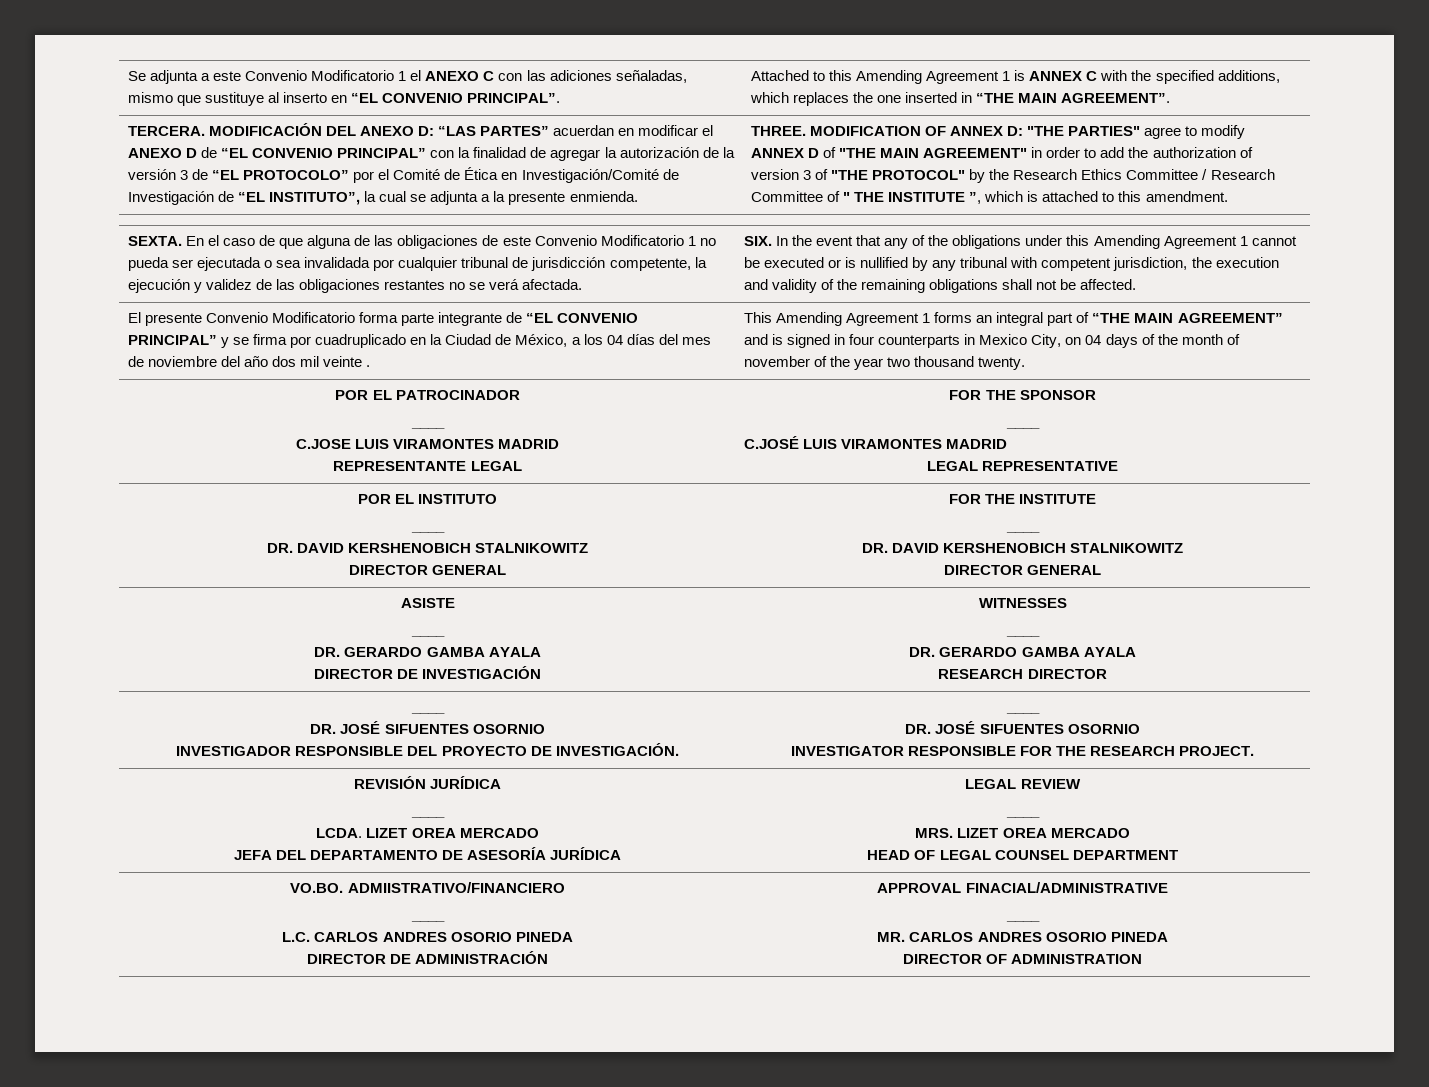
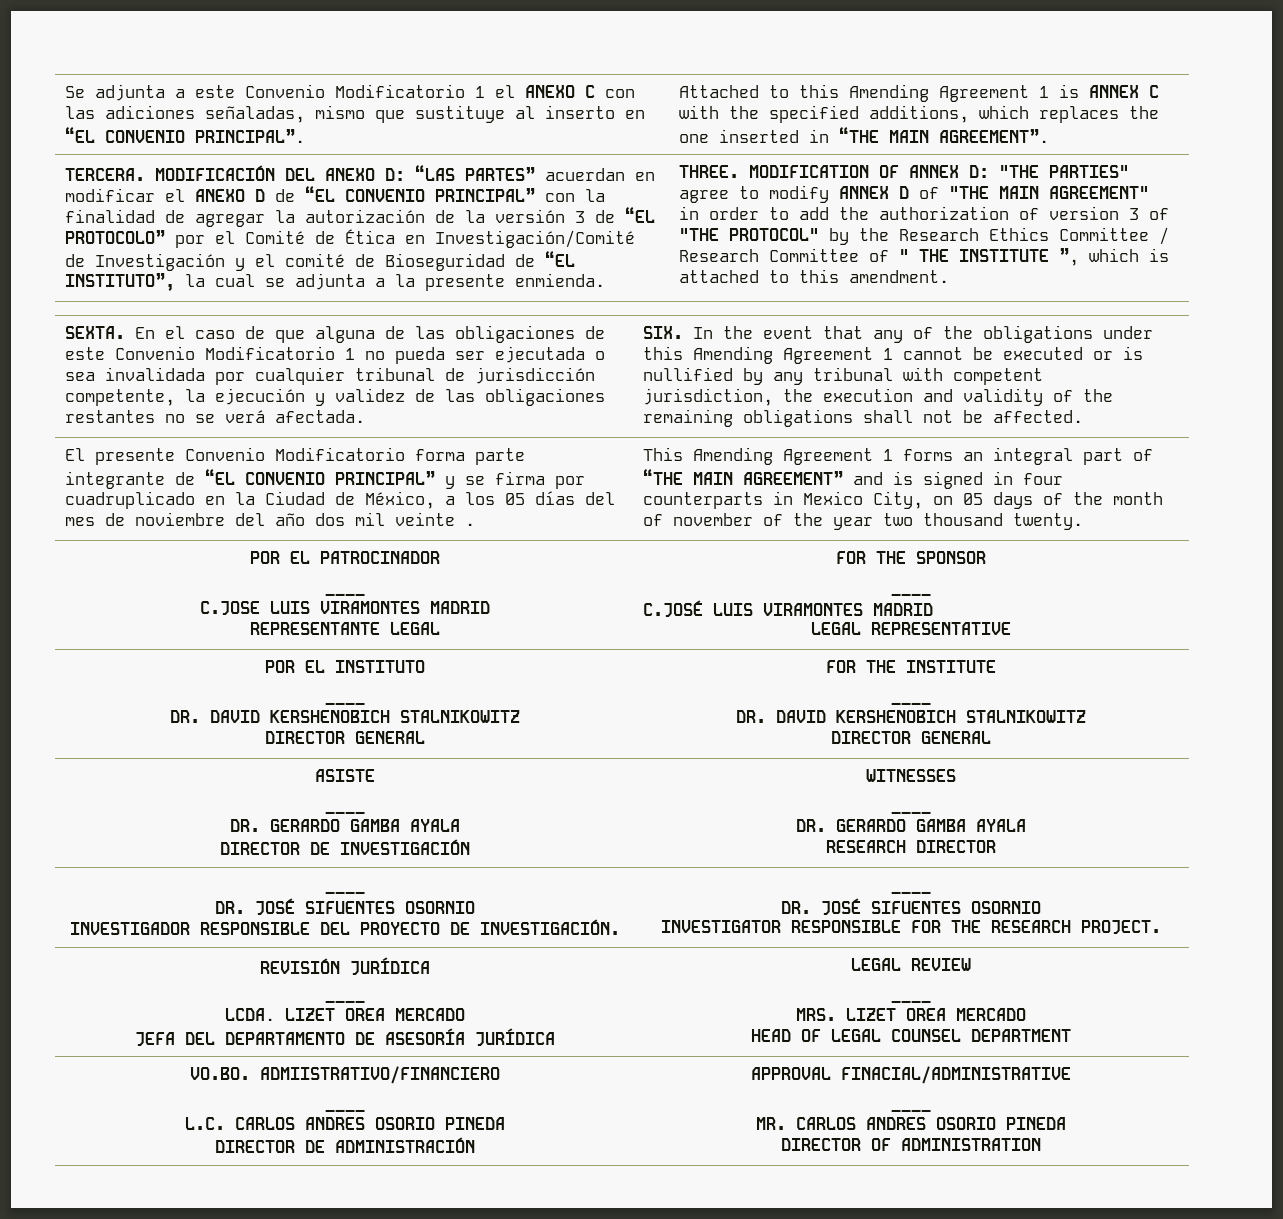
- MODIFICACIÓN DEL ANEXO D: “LAS PARTES” acuerdan en modificar el ANEXO D de “EL CONVENIO PRINCIPAL” con la finalidad de agregar la autorización de la versión 3 de “EL PROTOCOLO” por el Comité de Ética en Investigación/Comité de Investigación de “EL INSTITUTO”, la cual se adjunta a la presente enmienda.
+ MODIFICACIÓN DEL ANEXO D: “LAS PARTES” acuerdan en modificar el ANEXO D de “EL CONVENIO PRINCIPAL” con la finalidad de agregar la autorización de la versión 3 de “EL PROTOCOLO” por el Comité de Ética en Investigación/Comité de Investigación y el comité de Bioseguridad de “EL INSTITUTO”, la cual se adjunta a la presente enmienda.
- El presente Convenio Modificatorio forma parte integrante de “EL CONVENIO PRINCIPAL” y se firma por cuadruplicado en la Ciudad de México, a los 04 días del mes de noviembre del año dos mil veinte .
+ El presente Convenio Modificatorio forma parte integrante de “EL CONVENIO PRINCIPAL” y se firma por cuadruplicado en la Ciudad de México, a los 05 días del mes de noviembre del año dos mil veinte .
- This Amending Agreement 1 forms an integral part of “THE MAIN AGREEMENT” and is signed in four counterparts in Mexico City, on 04 days of the month of november of the year two thousand twenty.
+ This Amending Agreement 1 forms an integral part of “THE MAIN AGREEMENT” and is signed in four counterparts in Mexico City, on 05 days of the month of november of the year two thousand twenty.

